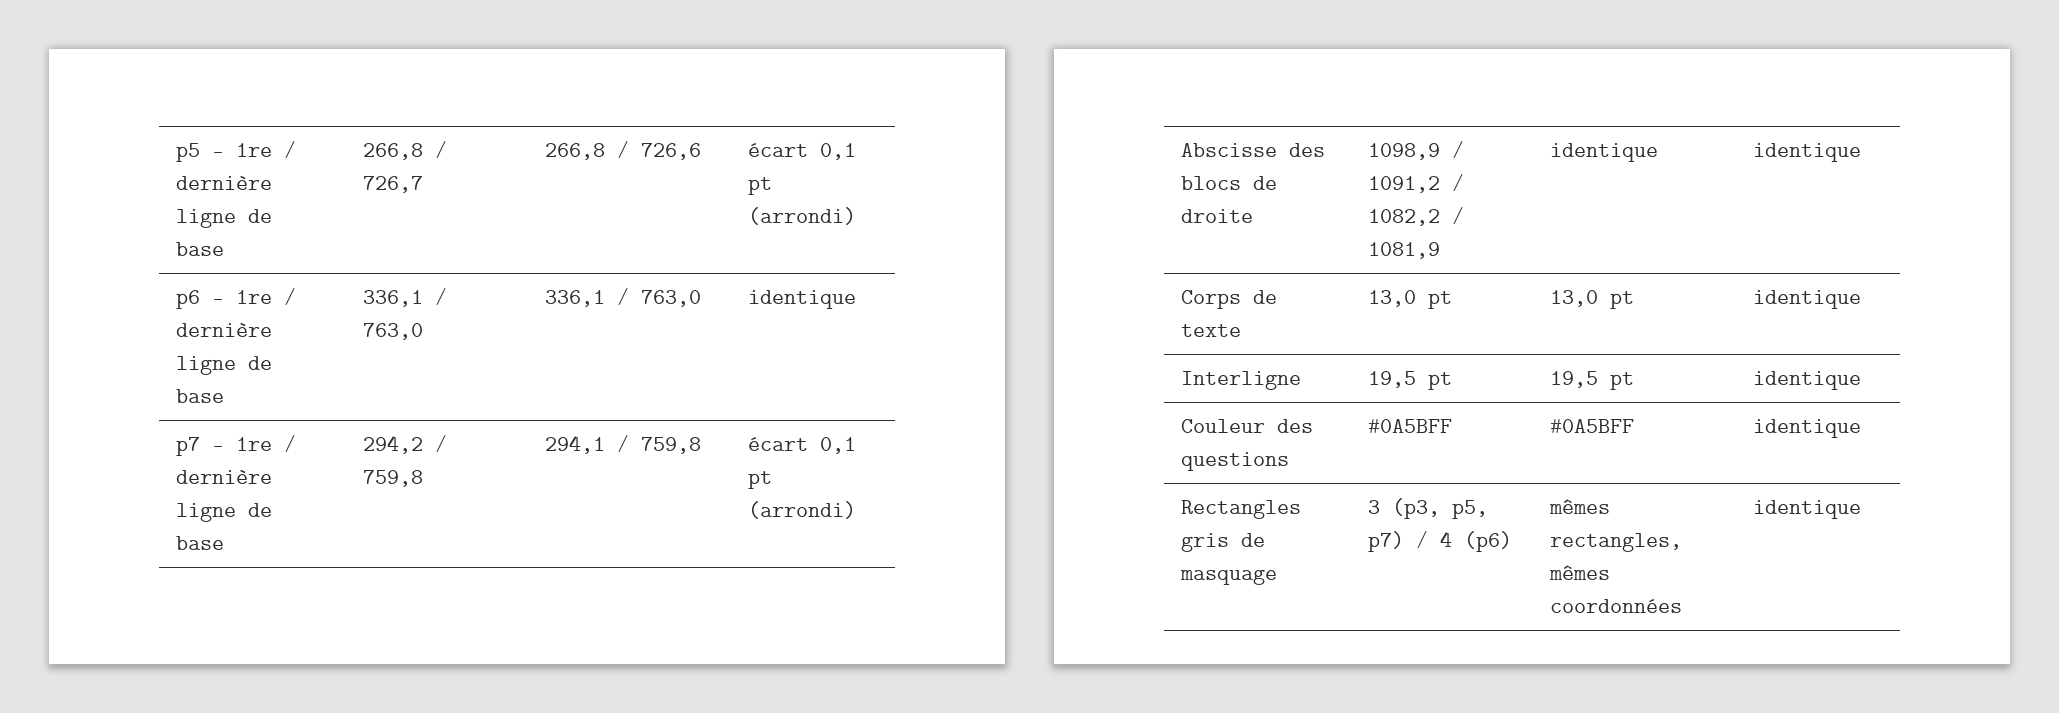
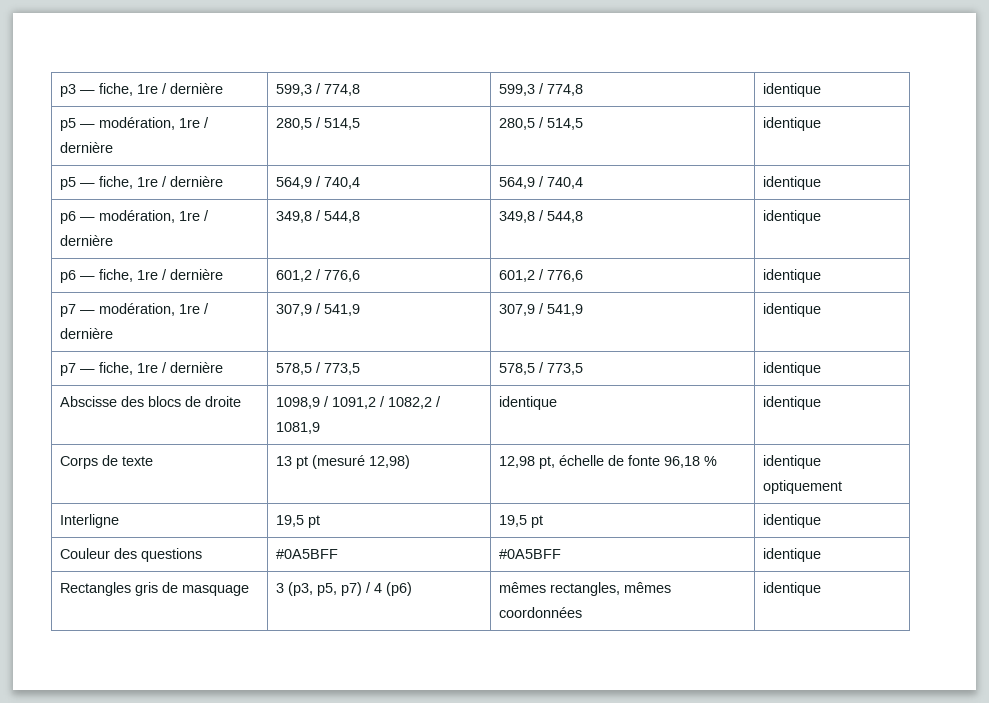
- p5 — 1re / dernière ligne de base | 266,8 / 726,7 | 266,8 / 726,6 | écart 0,1 pt (arrondi)
- p6 — 1re / dernière ligne de base | 336,1 / 763,0 | 336,1 / 763,0 | identique
- p7 — 1re / dernière ligne de base | 294,2 / 759,8 | 294,1 / 759,8 | écart 0,1 pt (arrondi)
+ p3 — fiche, 1re / dernière | 599,3 / 774,8 | 599,3 / 774,8 | identique
+ p5 — modération, 1re / dernière | 280,5 / 514,5 | 280,5 / 514,5 | identique
+ p5 — fiche, 1re / dernière | 564,9 / 740,4 | 564,9 / 740,4 | identique
+ p6 — modération, 1re / dernière | 349,8 / 544,8 | 349,8 / 544,8 | identique
+ p6 — fiche, 1re / dernière | 601,2 / 776,6 | 601,2 / 776,6 | identique
+ p7 — modération, 1re / dernière | 307,9 / 541,9 | 307,9 / 541,9 | identique
+ p7 — fiche, 1re / dernière | 578,5 / 773,5 | 578,5 / 773,5 | identique
- Corps de texte | 13,0 pt | 13,0 pt | identique
+ Corps de texte | 13 pt (mesuré 12,98) | 12,98 pt, échelle de fonte 96,18 % | identique optiquement

